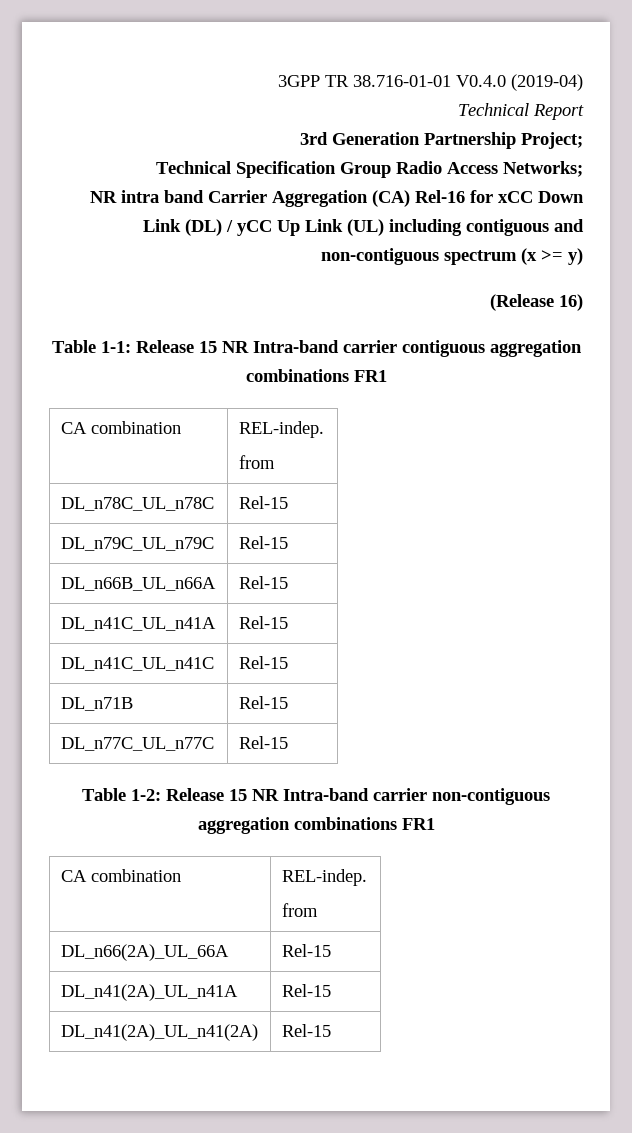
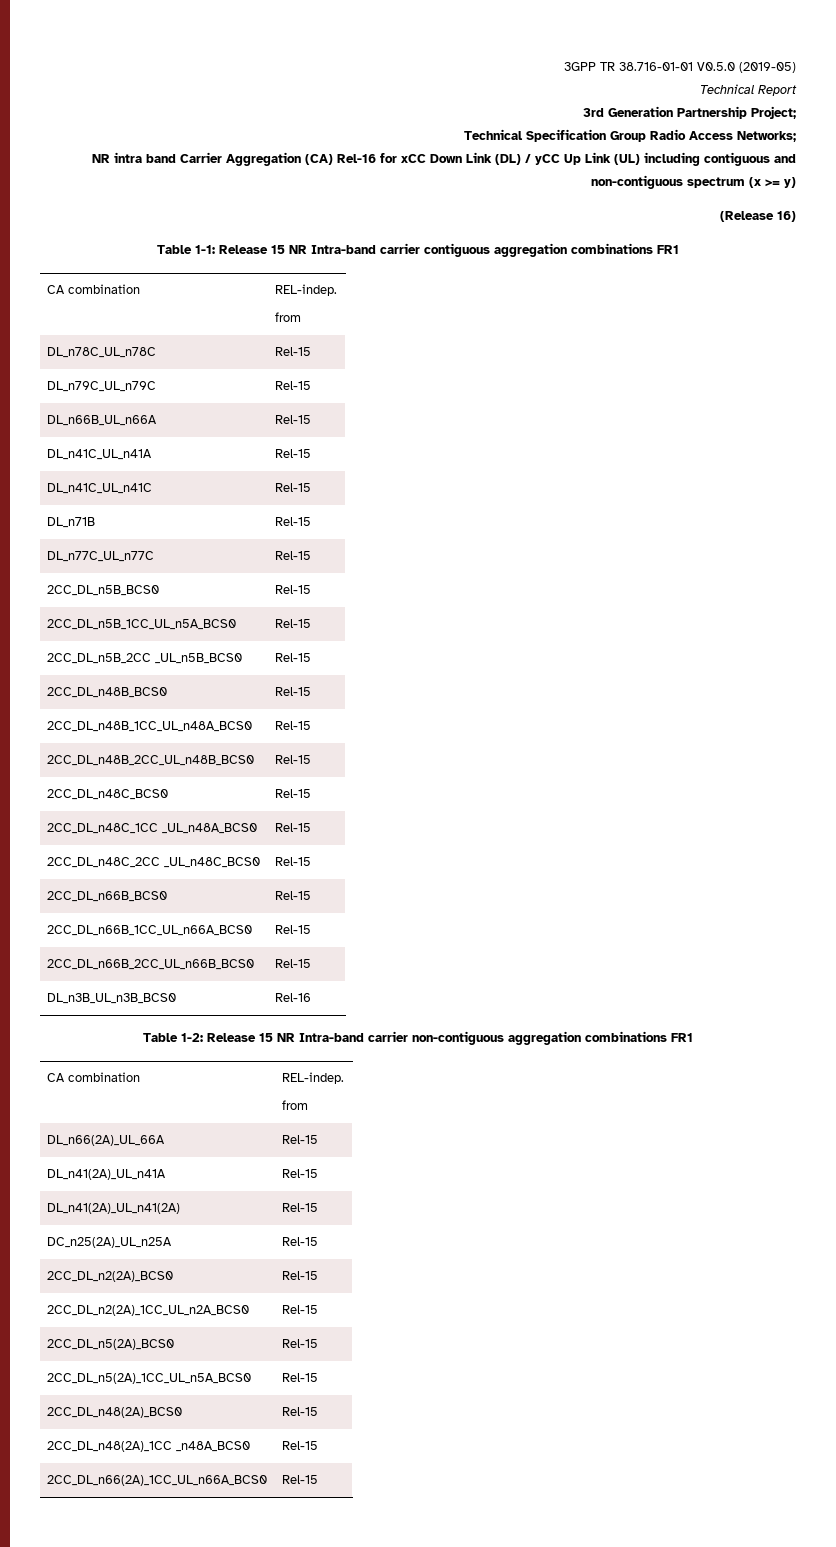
- 3GPP TR 38.716-01-01 V0.4.0 (2019-04)
+ 3GPP TR 38.716-01-01 V0.5.0 (2019-05)
+ 2CC_DL_n5B_BCS0 | Rel-15
+ 2CC_DL_n5B_1CC_UL_n5A_BCS0 | Rel-15
+ 2CC_DL_n5B_2CC _UL_n5B_BCS0 | Rel-15
+ 2CC_DL_n48B_BCS0 | Rel-15
+ 2CC_DL_n48B_1CC_UL_n48A_BCS0 | Rel-15
+ 2CC_DL_n48B_2CC_UL_n48B_BCS0 | Rel-15
+ 2CC_DL_n48C_BCS0 | Rel-15
+ 2CC_DL_n48C_1CC _UL_n48A_BCS0 | Rel-15
+ 2CC_DL_n48C_2CC _UL_n48C_BCS0 | Rel-15
+ 2CC_DL_n66B_BCS0 | Rel-15
+ 2CC_DL_n66B_1CC_UL_n66A_BCS0 | Rel-15
+ 2CC_DL_n66B_2CC_UL_n66B_BCS0 | Rel-15
+ DL_n3B_UL_n3B_BCS0 | Rel-16
+ DC_n25(2A)_UL_n25A | Rel-15
+ 2CC_DL_n2(2A)_BCS0 | Rel-15
+ 2CC_DL_n2(2A)_1CC_UL_n2A_BCS0 | Rel-15
+ 2CC_DL_n5(2A)_BCS0 | Rel-15
+ 2CC_DL_n5(2A)_1CC_UL_n5A_BCS0 | Rel-15
+ 2CC_DL_n48(2A)_BCS0 | Rel-15
+ 2CC_DL_n48(2A)_1CC _n48A_BCS0 | Rel-15
+ 2CC_DL_n66(2A)_1CC_UL_n66A_BCS0 | Rel-15

